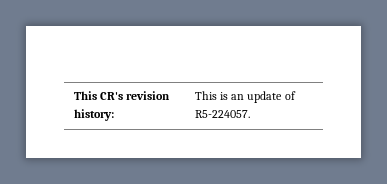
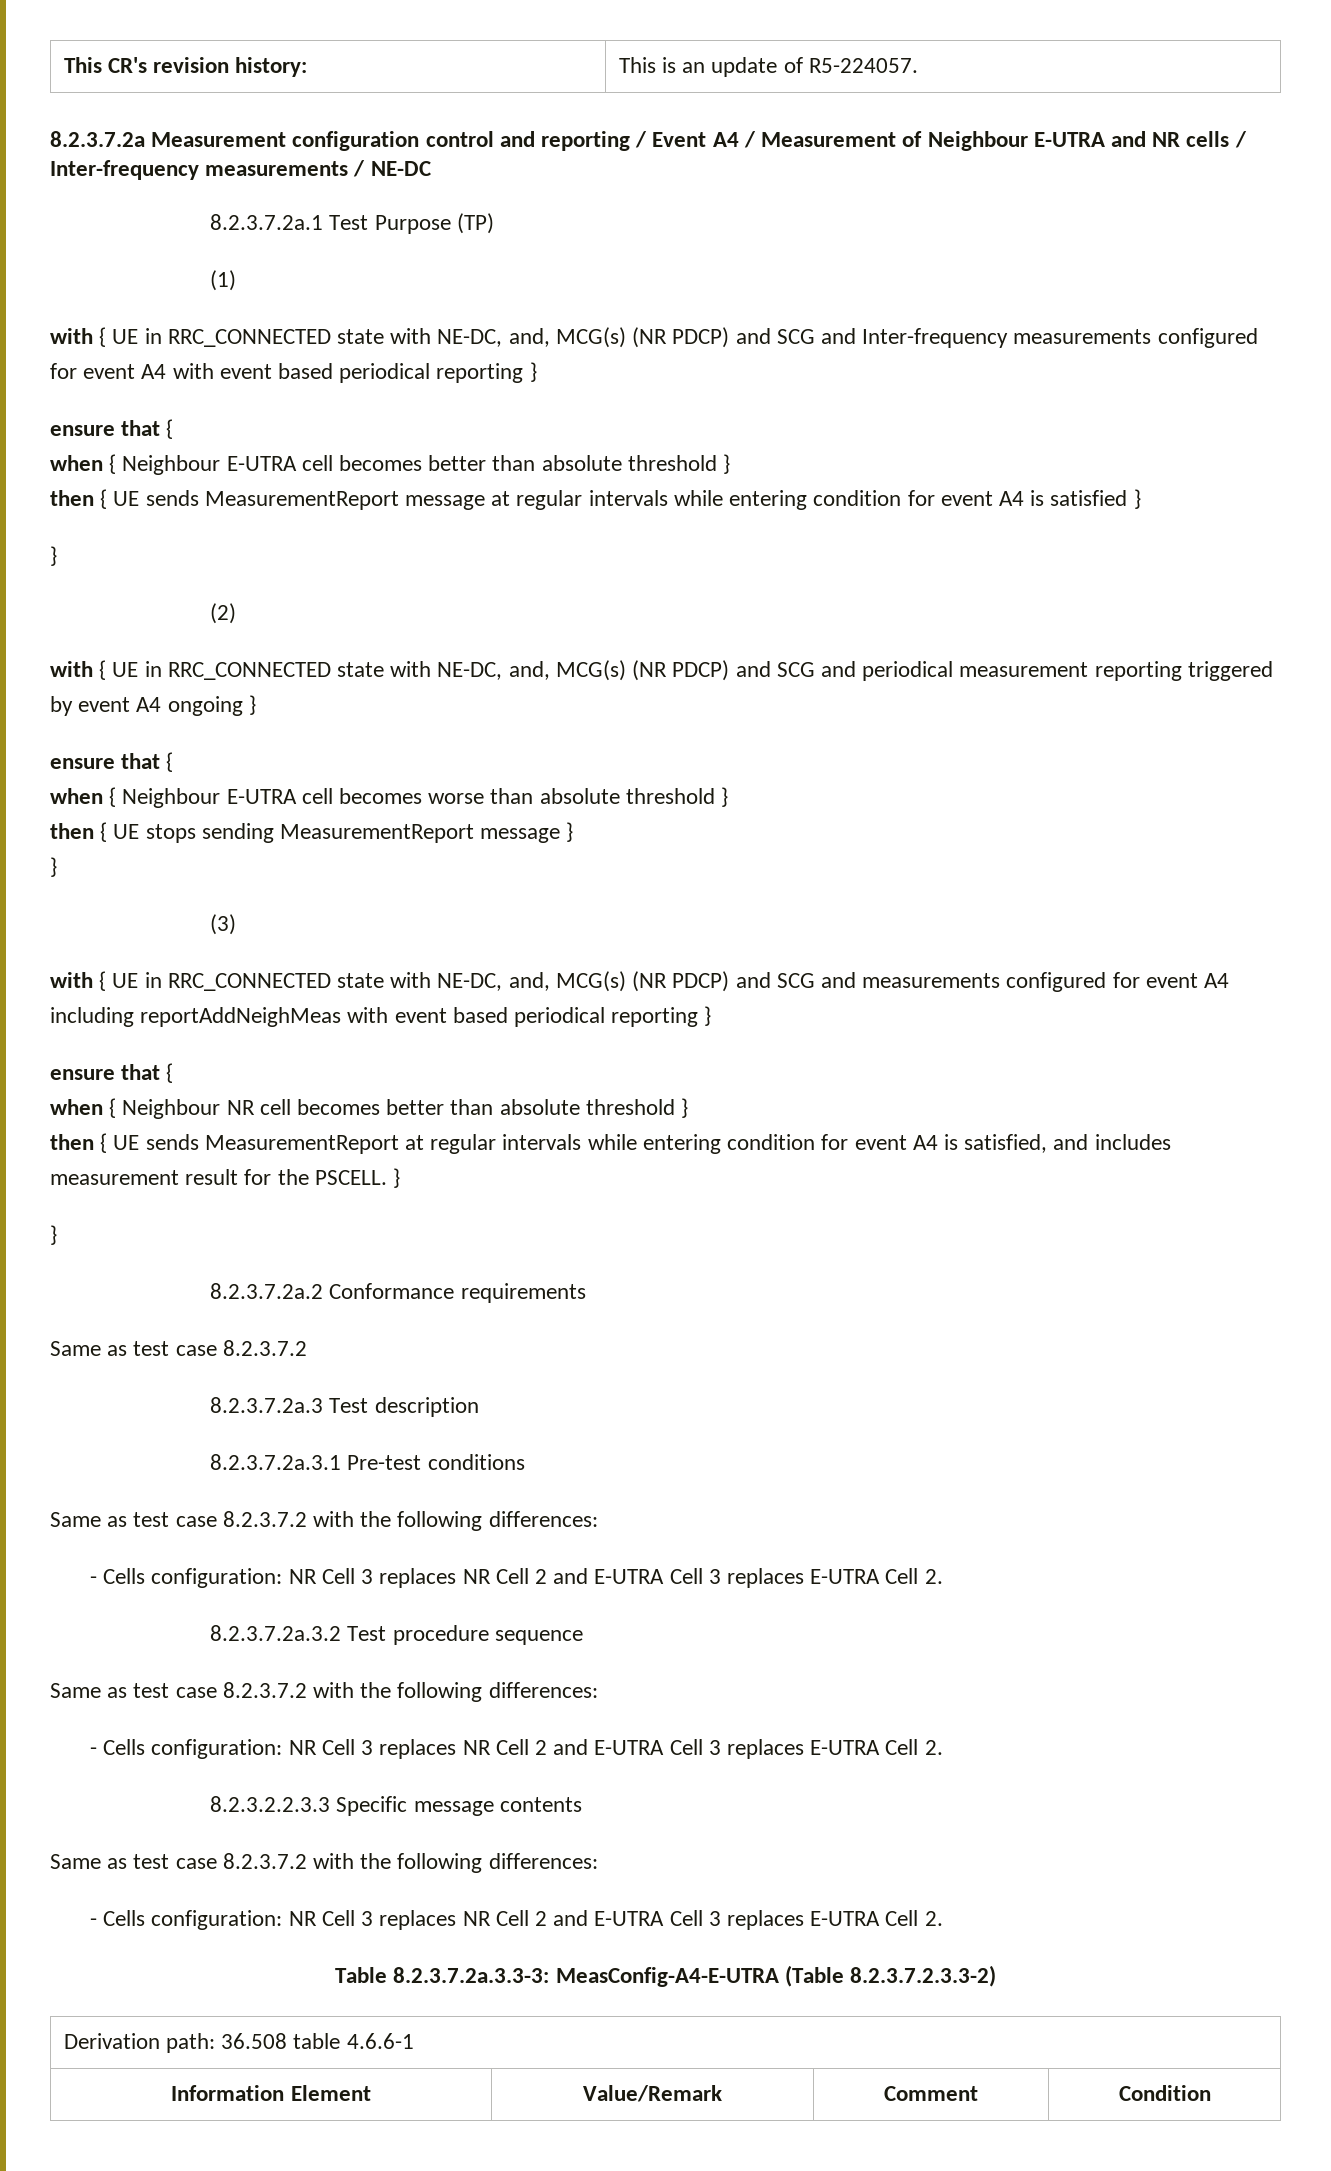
+ 8.2.3.7.2a Measurement configuration control and reporting / Event A4 / Measurement of Neighbour E-UTRA and NR cells / Inter-frequency measurements / NE-DC
+ 8.2.3.7.2a.1 Test Purpose (TP)
+ (1)
+ with { UE in RRC_CONNECTED state with NE-DC, and, MCG(s) (NR PDCP) and SCG and Inter-frequency measurements configured for event A4 with event based periodical reporting }
+ ensure that {
+ when { Neighbour E-UTRA cell becomes better than absolute threshold }
+ then { UE sends MeasurementReport message at regular intervals while entering condition for event A4 is satisfied }
+ }
+ (2)
+ with { UE in RRC_CONNECTED state with NE-DC, and, MCG(s) (NR PDCP) and SCG and periodical measurement reporting triggered by event A4 ongoing }
+ ensure that {
+ when { Neighbour E-UTRA cell becomes worse than absolute threshold }
+ then { UE stops sending MeasurementReport message }
+ }
+ (3)
+ with { UE in RRC_CONNECTED state with NE-DC, and, MCG(s) (NR PDCP) and SCG and measurements configured for event A4 including reportAddNeighMeas with event based periodical reporting }
+ ensure that {
+ when { Neighbour NR cell becomes better than absolute threshold }
+ then { UE sends MeasurementReport at regular intervals while entering condition for event A4 is satisfied, and includes measurement result for the PSCELL. }
+ }
+ 8.2.3.7.2a.2 Conformance requirements
+ Same as test case 8.2.3.7.2
+ 8.2.3.7.2a.3 Test description
+ 8.2.3.7.2a.3.1 Pre-test conditions
+ Same as test case 8.2.3.7.2 with the following differences:
+ - Cells configuration: NR Cell 3 replaces NR Cell 2 and E-UTRA Cell 3 replaces E-UTRA Cell 2.
+ 8.2.3.7.2a.3.2 Test procedure sequence
+ Same as test case 8.2.3.7.2 with the following differences:
+ - Cells configuration: NR Cell 3 replaces NR Cell 2 and E-UTRA Cell 3 replaces E-UTRA Cell 2.
+ 8.2.3.2.2.3.3 Specific message contents
+ Same as test case 8.2.3.7.2 with the following differences:
+ - Cells configuration: NR Cell 3 replaces NR Cell 2 and E-UTRA Cell 3 replaces E-UTRA Cell 2.
+ Table 8.2.3.7.2a.3.3-3: MeasConfig-A4-E-UTRA (Table 8.2.3.7.2.3.3-2)
+ Derivation path: 36.508 table 4.6.6-1
+ Information Element | Value/Remark | Comment | Condition

